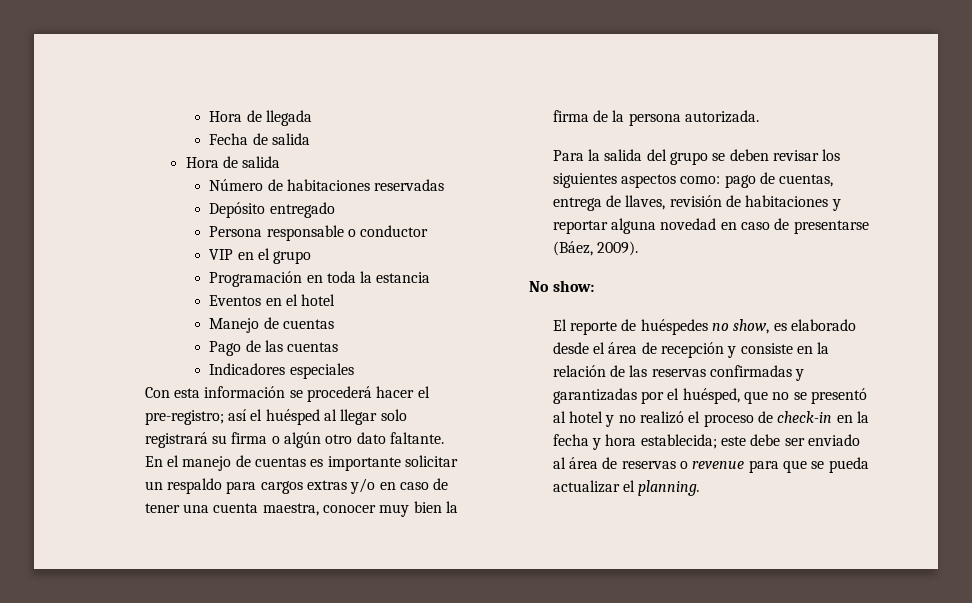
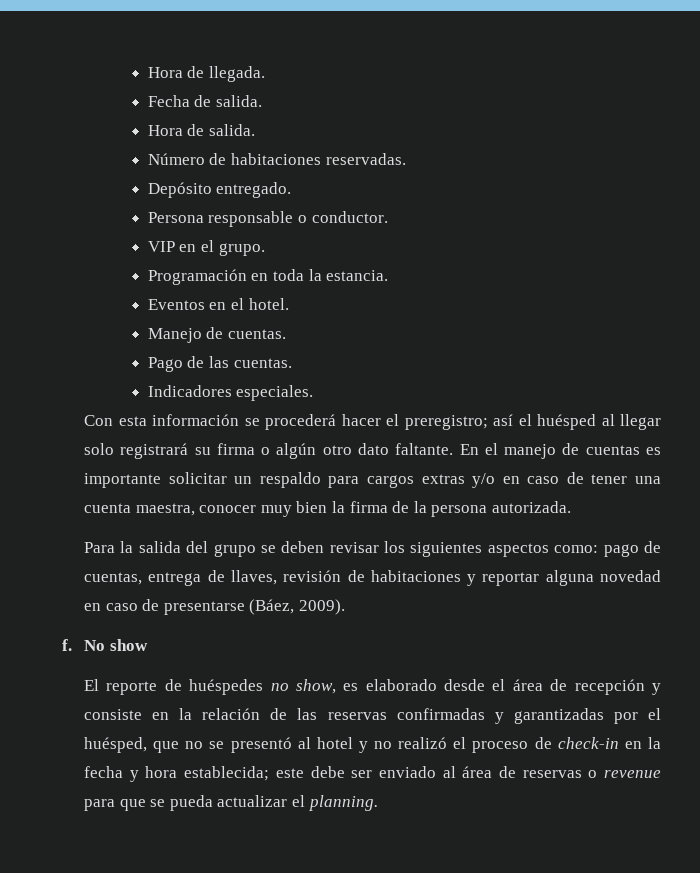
- Hora de llegada
+ Hora de llegada.
- Fecha de salida
- Hora de salida
+ Fecha de salida.
+ Hora de salida.
- Número de habitaciones reservadas
+ Número de habitaciones reservadas.
- Depósito entregado
+ Depósito entregado.
- Persona responsable o conductor
+ Persona responsable o conductor.
- VIP en el grupo
+ VIP en el grupo.
- Programación en toda la estancia
+ Programación en toda la estancia.
- Eventos en el hotel
+ Eventos en el hotel.
- Manejo de cuentas
+ Manejo de cuentas.
- Pago de las cuentas
+ Pago de las cuentas.
- Indicadores especiales
+ Indicadores especiales.
- Con esta información se procederá hacer el pre-registro; así el huésped al llegar solo registrará su firma o algún otro dato faltante.
+ Con esta información se procederá hacer el preregistro; así el huésped al llegar solo registrará su firma o algún otro dato faltante.
- No show:
+ f. No show

